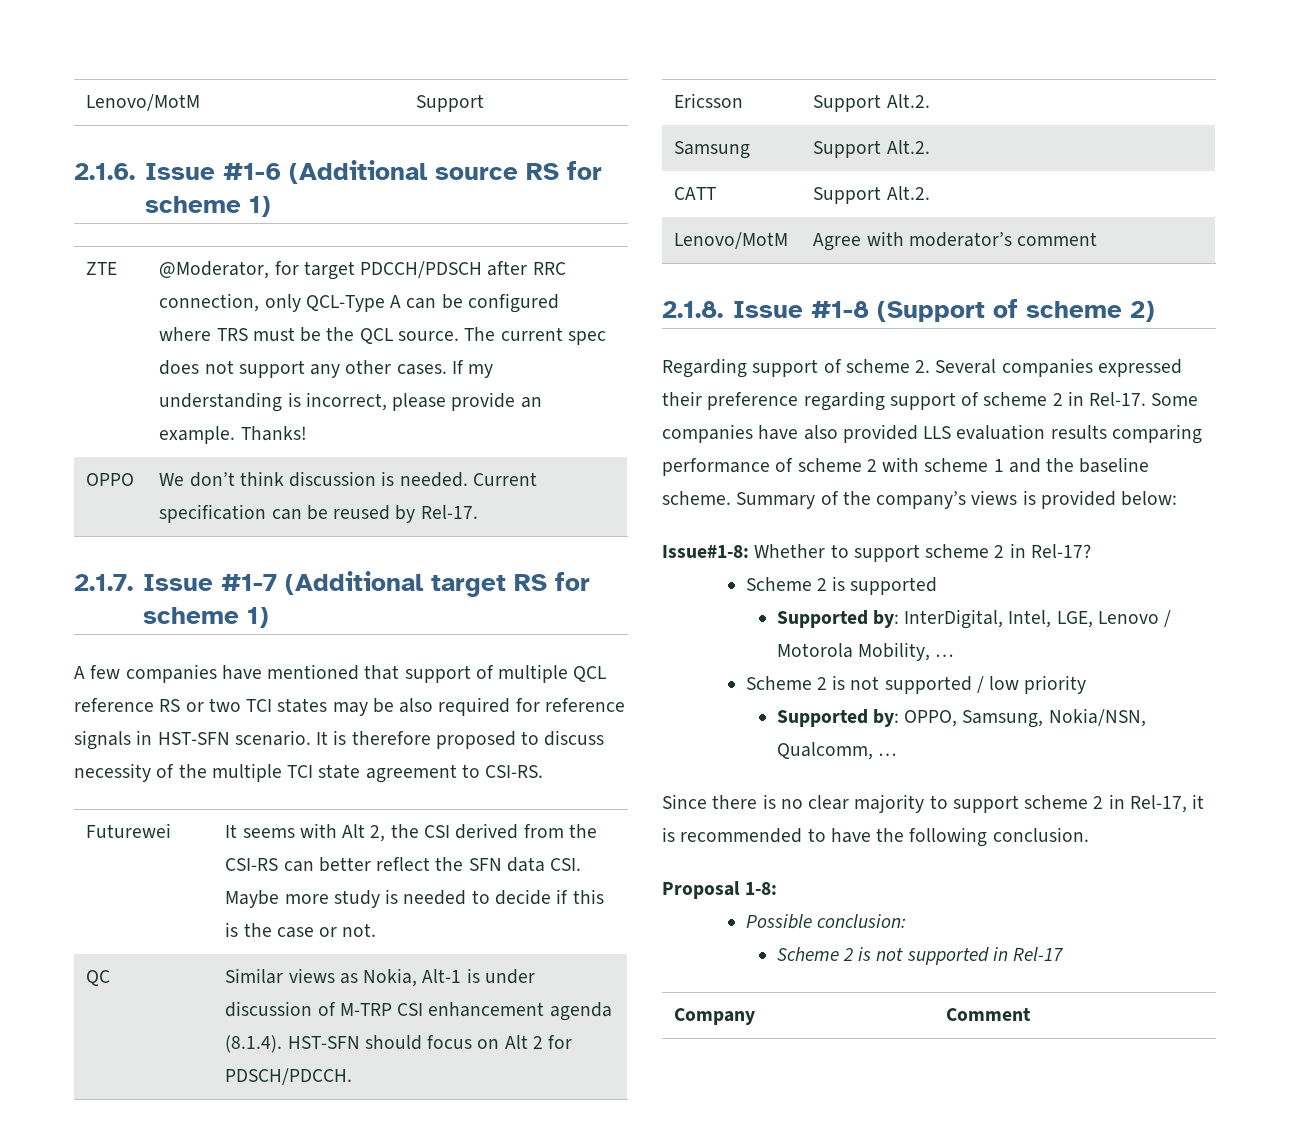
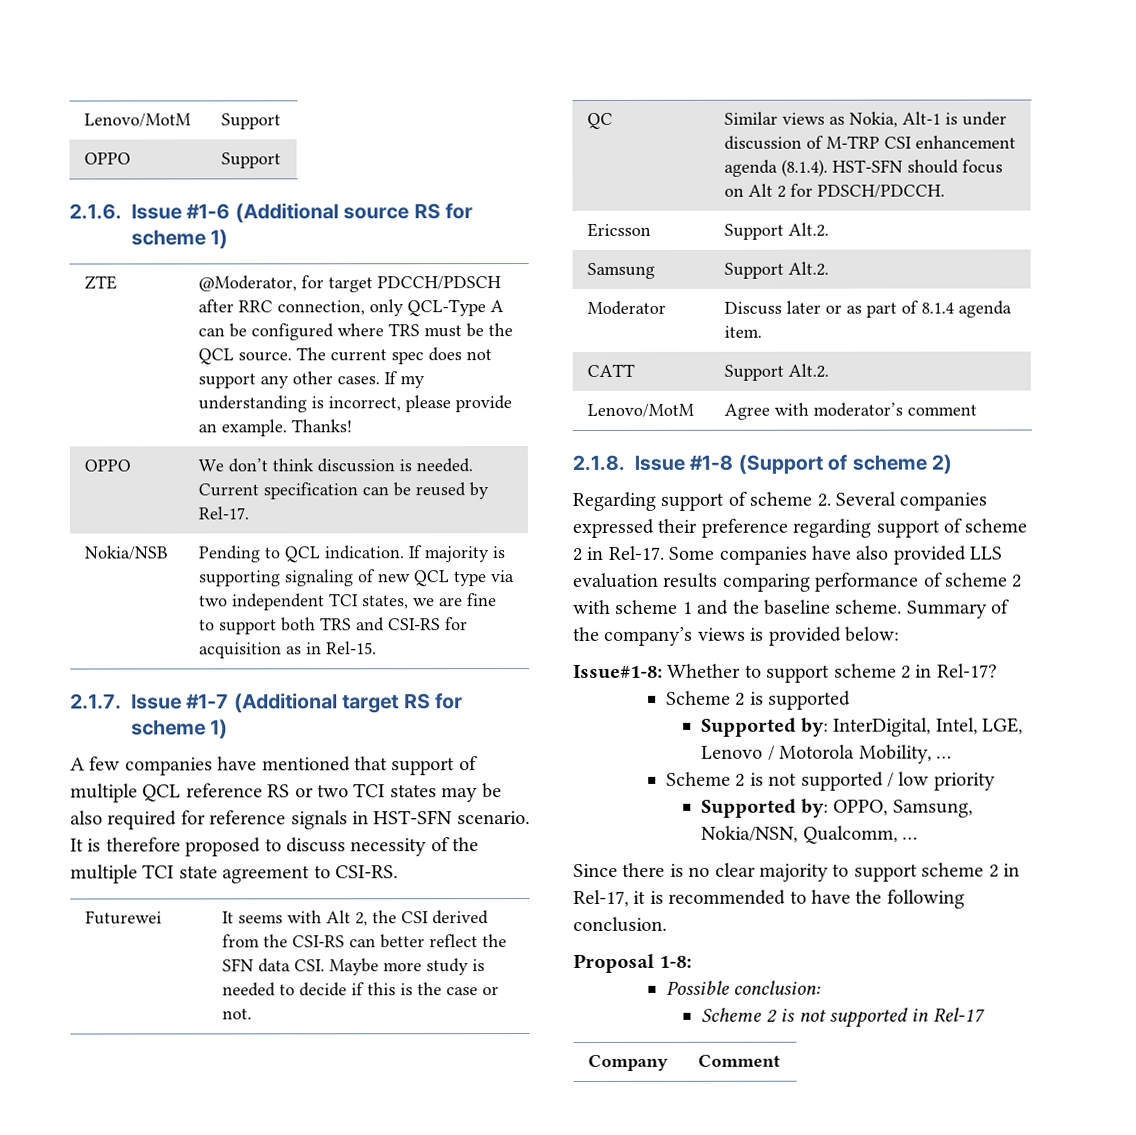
+ OPPO | Support
+ Nokia/NSB | Pending to QCL indication. If majority is supporting signaling of new QCL type via two independent TCI states, we are fine to support both TRS and CSI-RS for acquisition as in Rel-15.
+ Moderator | Discuss later or as part of 8.1.4 agenda item.

